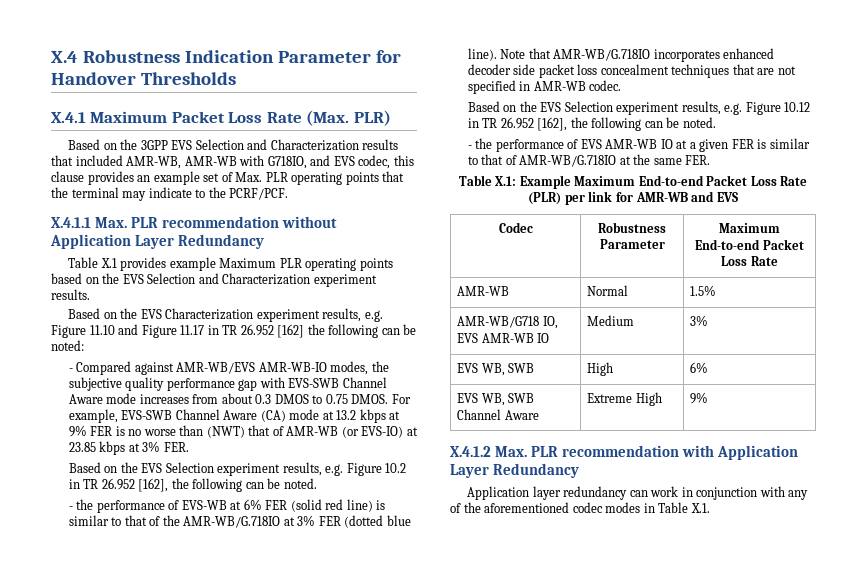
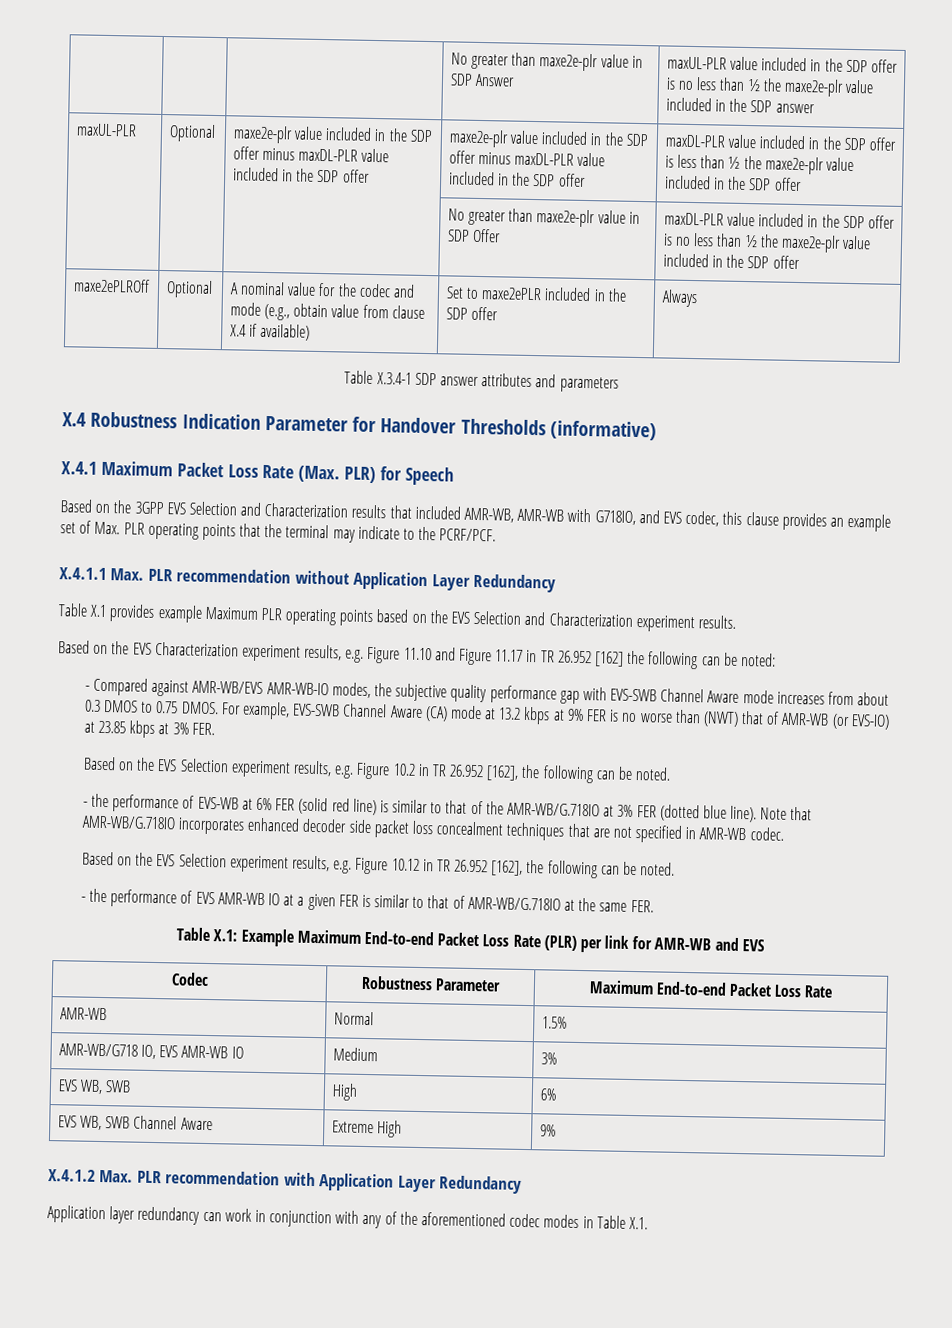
+ | | | No greater than maxe2e-plr value in SDP Answer | maxUL-PLR value included in the SDP offer is no less than ½ the maxe2e-plr value included in the SDP answer
+ maxUL-PLR | Optional | maxe2e-plr value included in the SDP offer minus maxDL-PLR value included in the SDP offer | maxe2e-plr value included in the SDP offer minus maxDL-PLR value included in the SDP offer | maxDL-PLR value included in the SDP offer is less than ½ the maxe2e-plr value included in the SDP offer
+ | | | No greater than maxe2e-plr value in SDP Offer | maxDL-PLR value included in the SDP offer is no less than ½ the maxe2e-plr value included in the SDP offer
+ maxe2ePLROff | Optional | A nominal value for the codec and mode (e.g., obtain value from clause X.4 if available) | Set to maxe2ePLR included in the SDP offer | Always
+ Table X.3.4-1 SDP answer attributes and parameters
- X.4 Robustness Indication Parameter for Handover Thresholds
+ X.4 Robustness Indication Parameter for Handover Thresholds (informative)
- X.4.1 Maximum Packet Loss Rate (Max. PLR)
+ X.4.1 Maximum Packet Loss Rate (Max. PLR) for Speech

